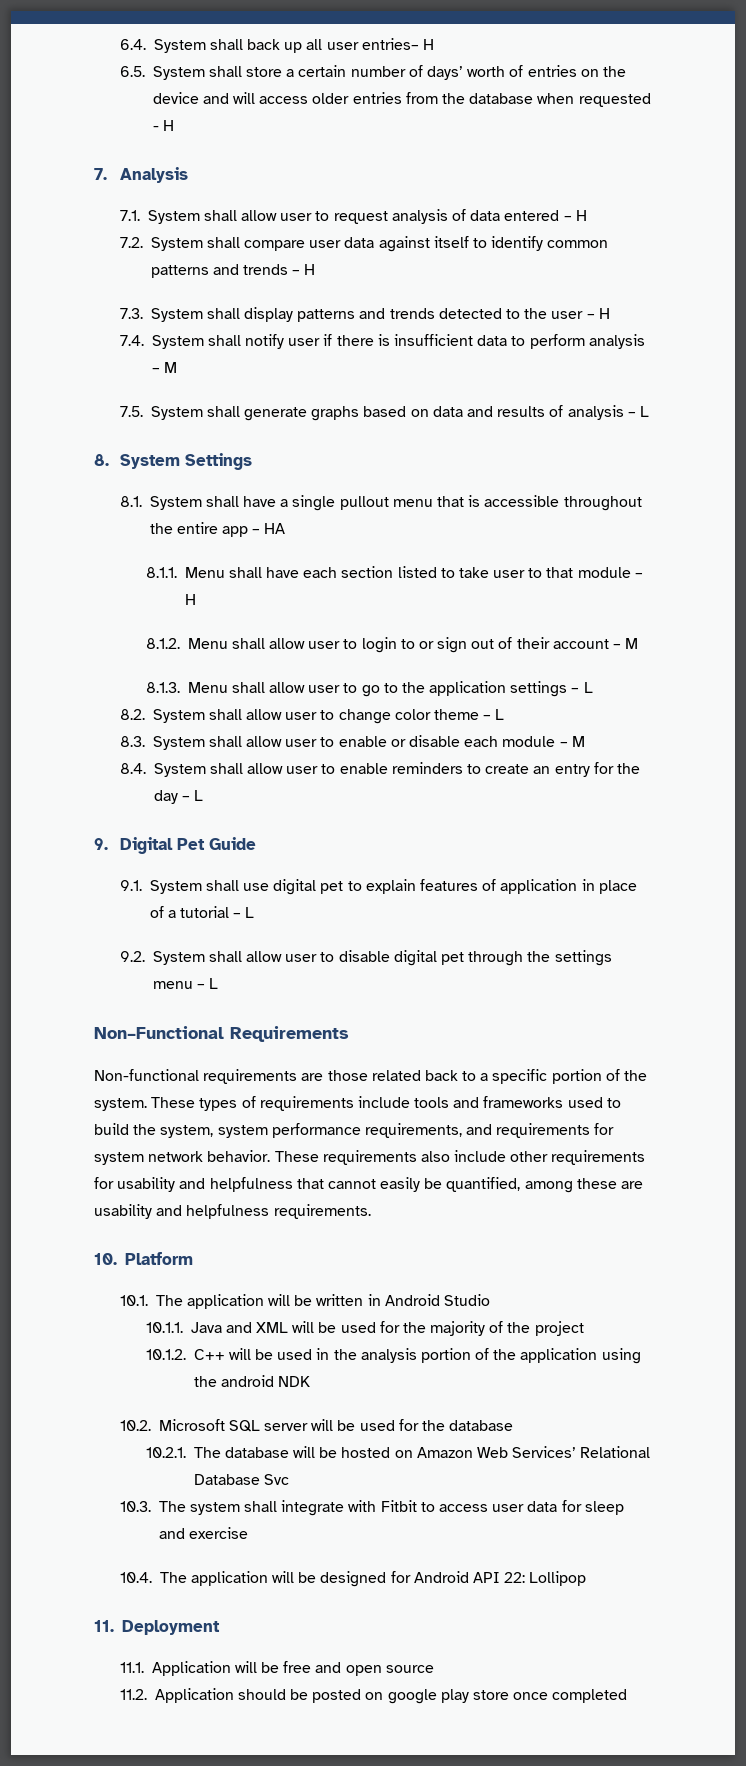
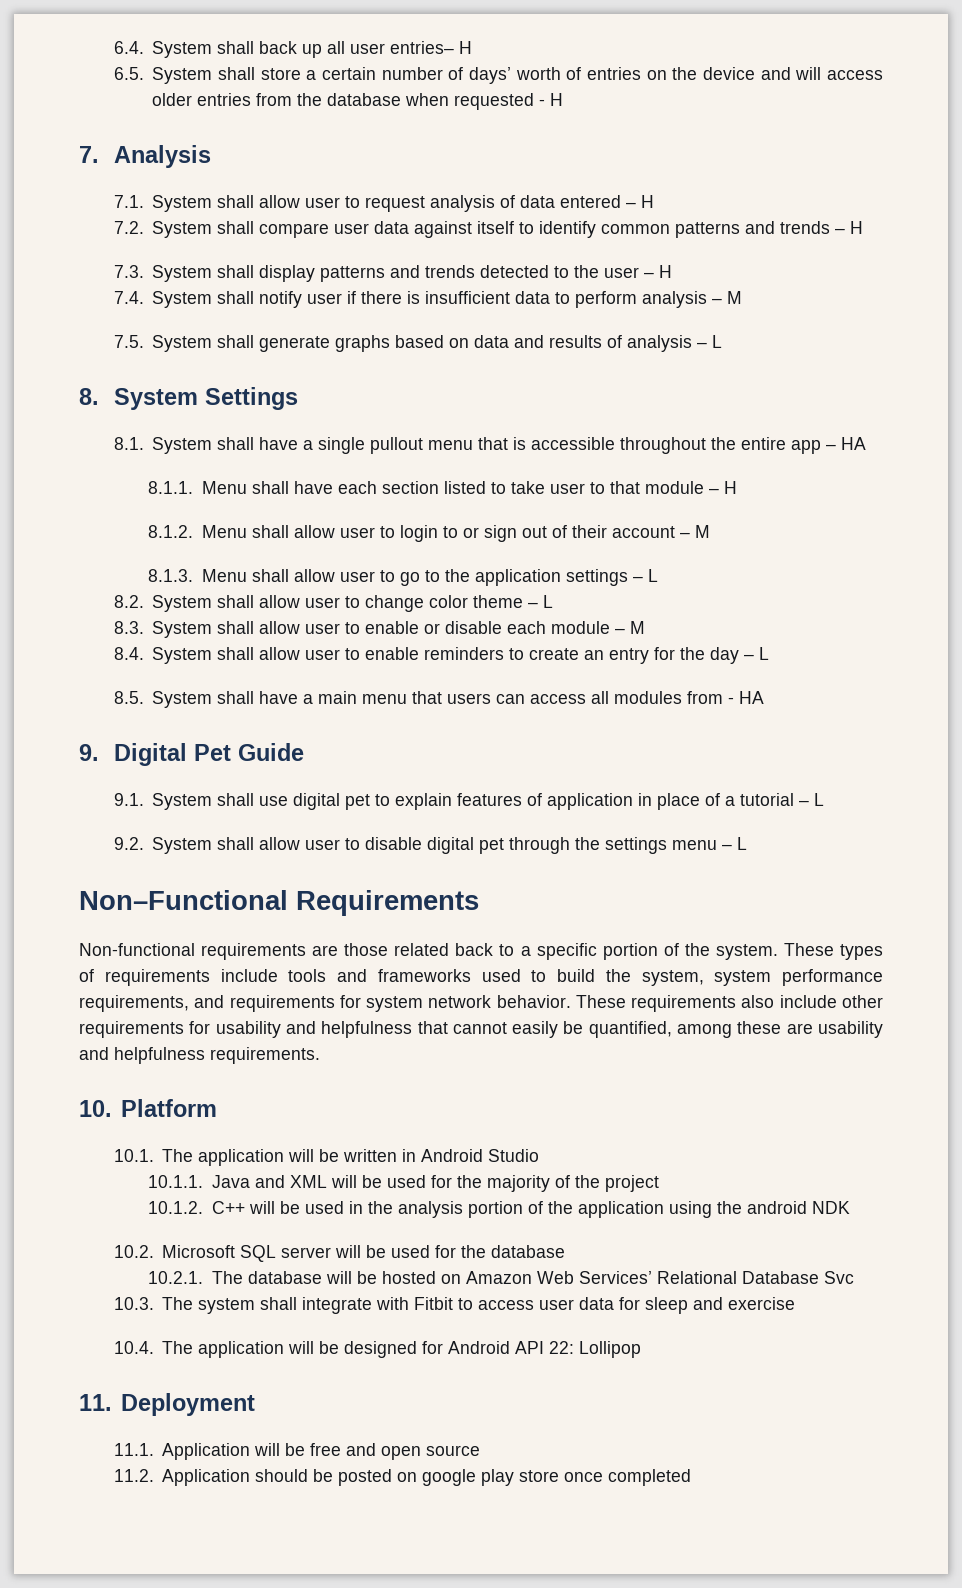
+ 8.5. System shall have a main menu that users can access all modules from - HA

